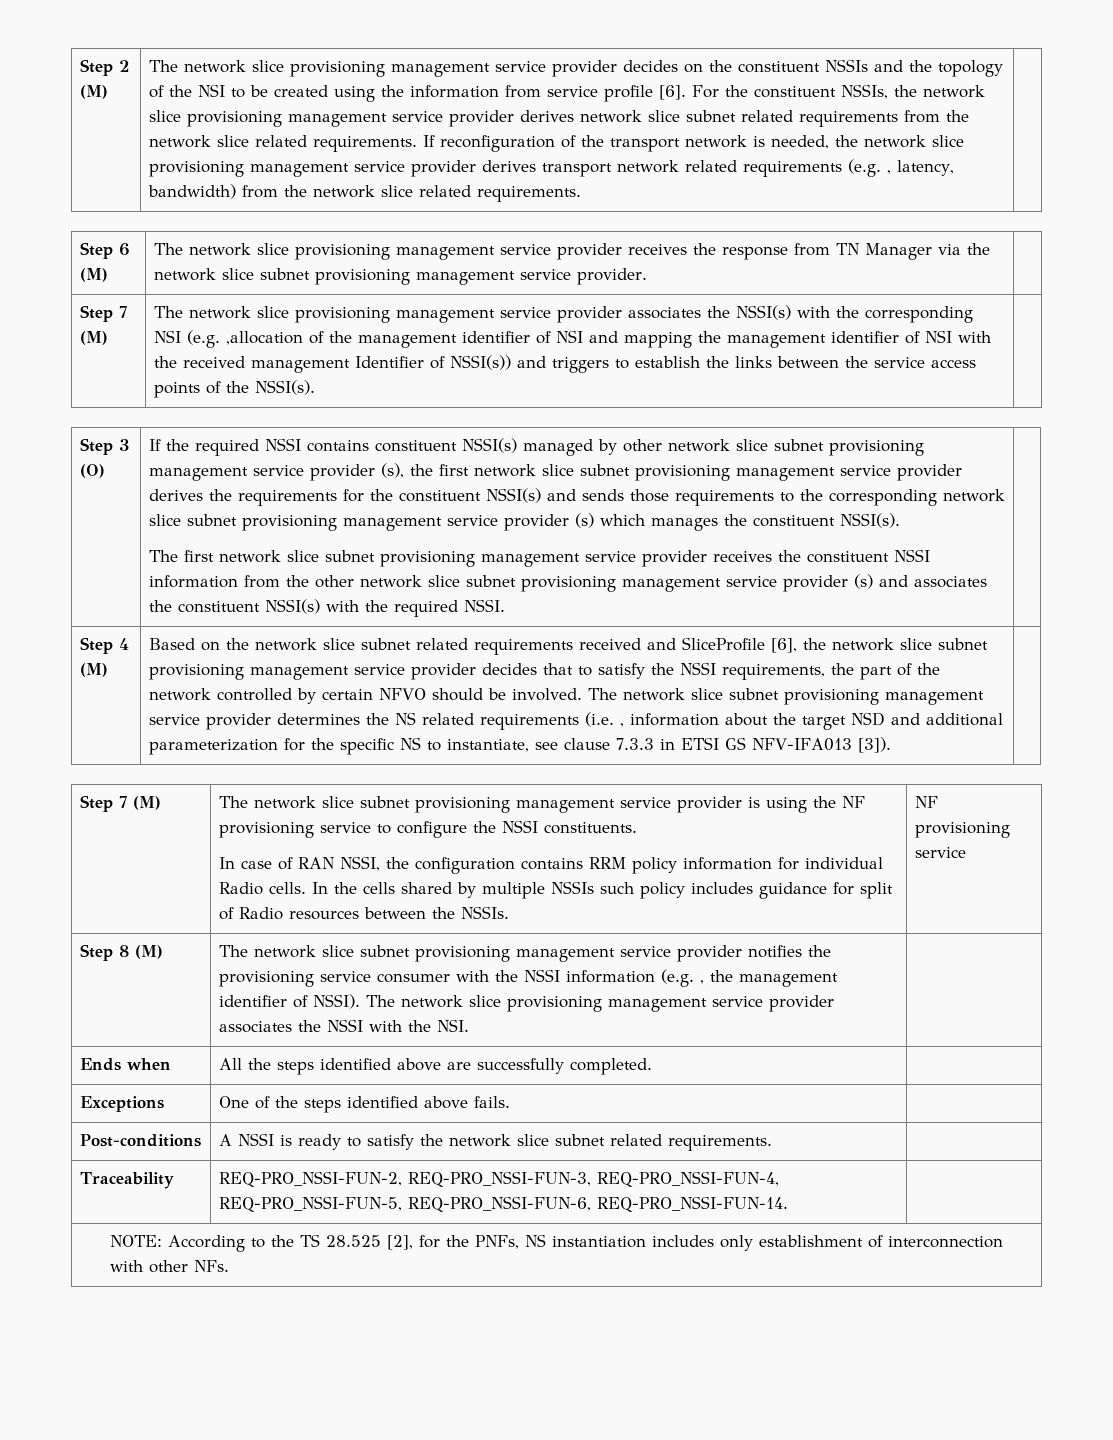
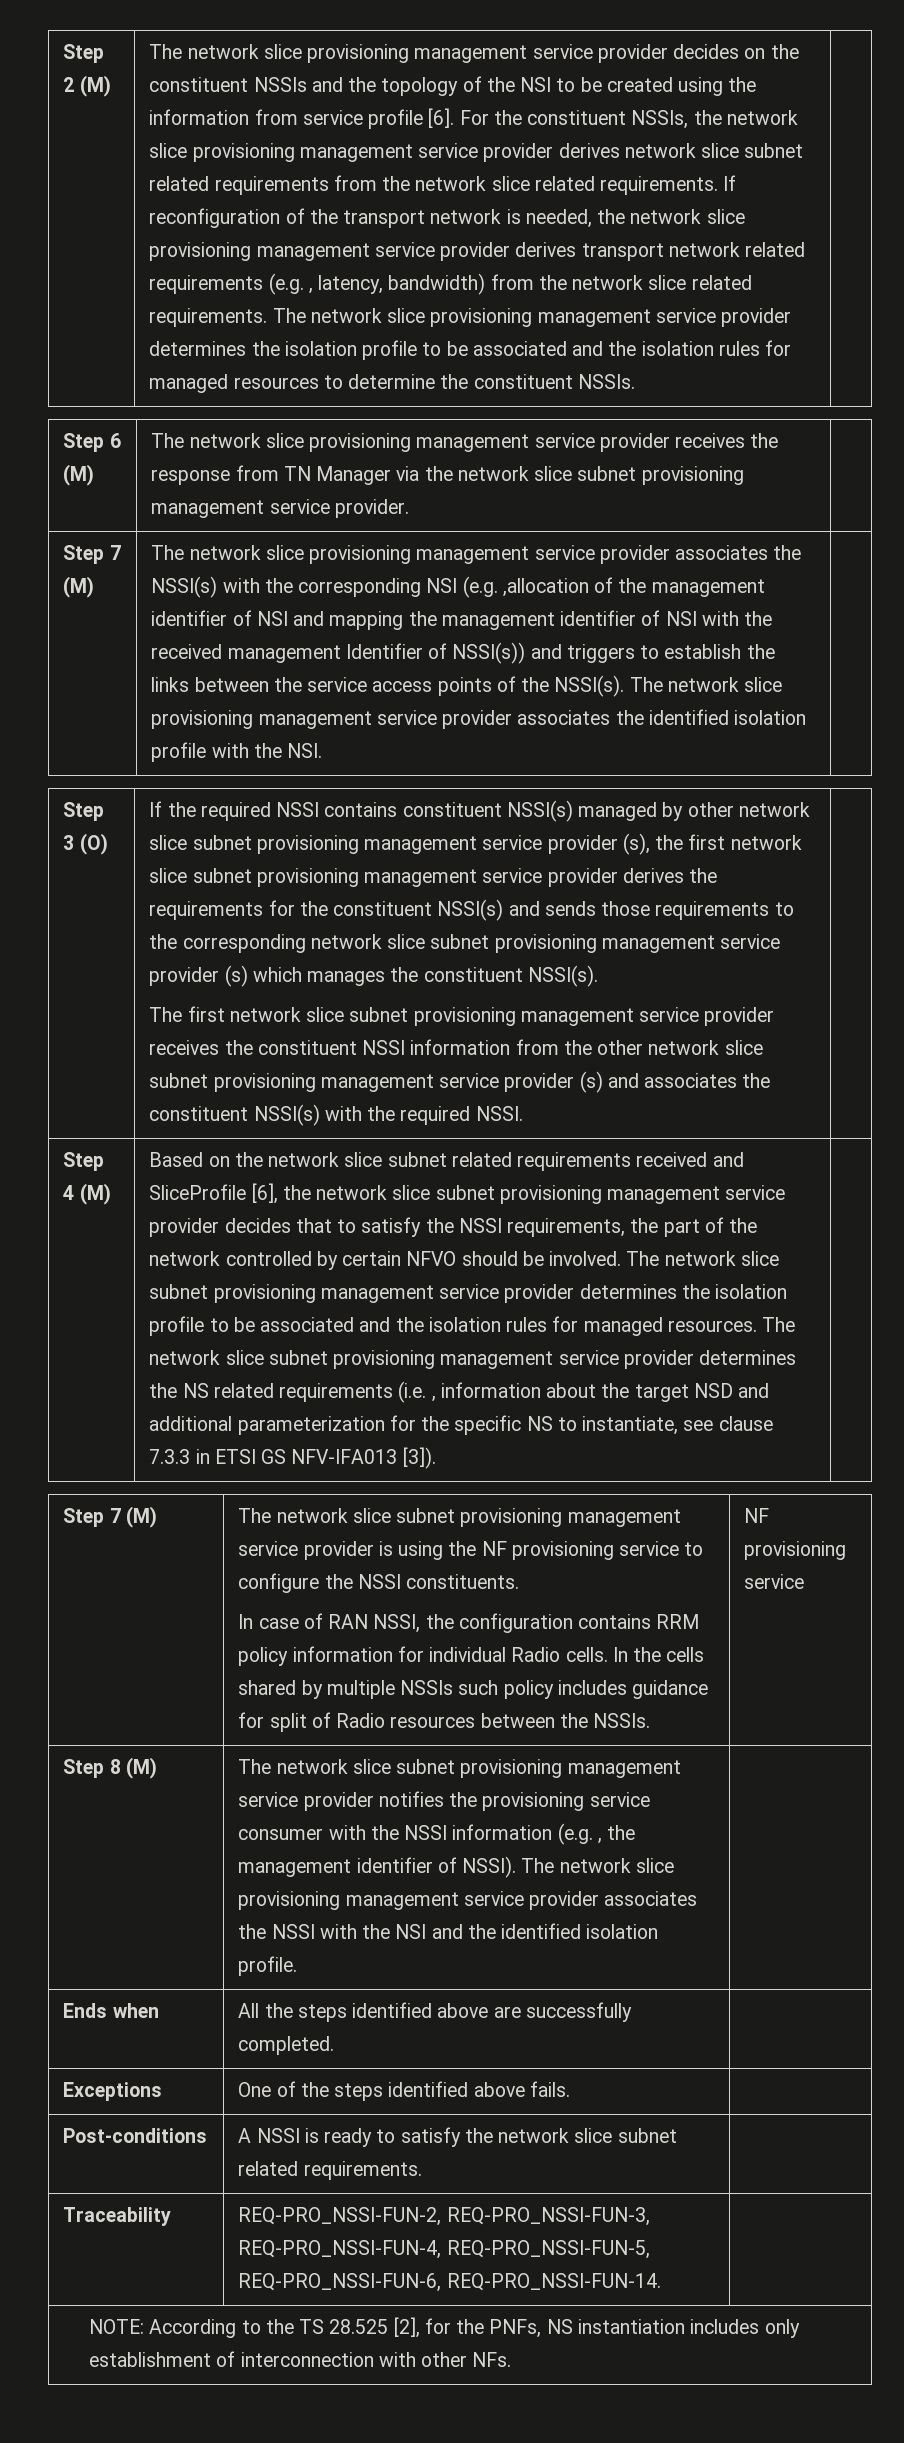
+ The network slice provisioning management service provider determines the isolation profile to be associated and the isolation rules for managed resources to determine the constituent NSSIs.
+ The network slice provisioning management service provider associates the identified isolation profile with the NSI.
- The network slice subnet provisioning management service provider determines the NS related requirements (i.e. , information about the target NSD and additional parameterization for the specific NS to instantiate, see clause 7.3.3 in ETSI GS NFV-IFA013 [3]).
+ The network slice subnet provisioning management service provider determines the isolation profile to be associated and the isolation rules for managed resources. The network slice subnet provisioning management service provider determines the NS related requirements (i.e. , information about the target NSD and additional parameterization for the specific NS to instantiate, see clause 7.3.3 in ETSI GS NFV-IFA013 [3]).
- The network slice provisioning management service provider associates the NSSI with the NSI.
+ The network slice provisioning management service provider associates the NSSI with the NSI and the identified isolation profile.

